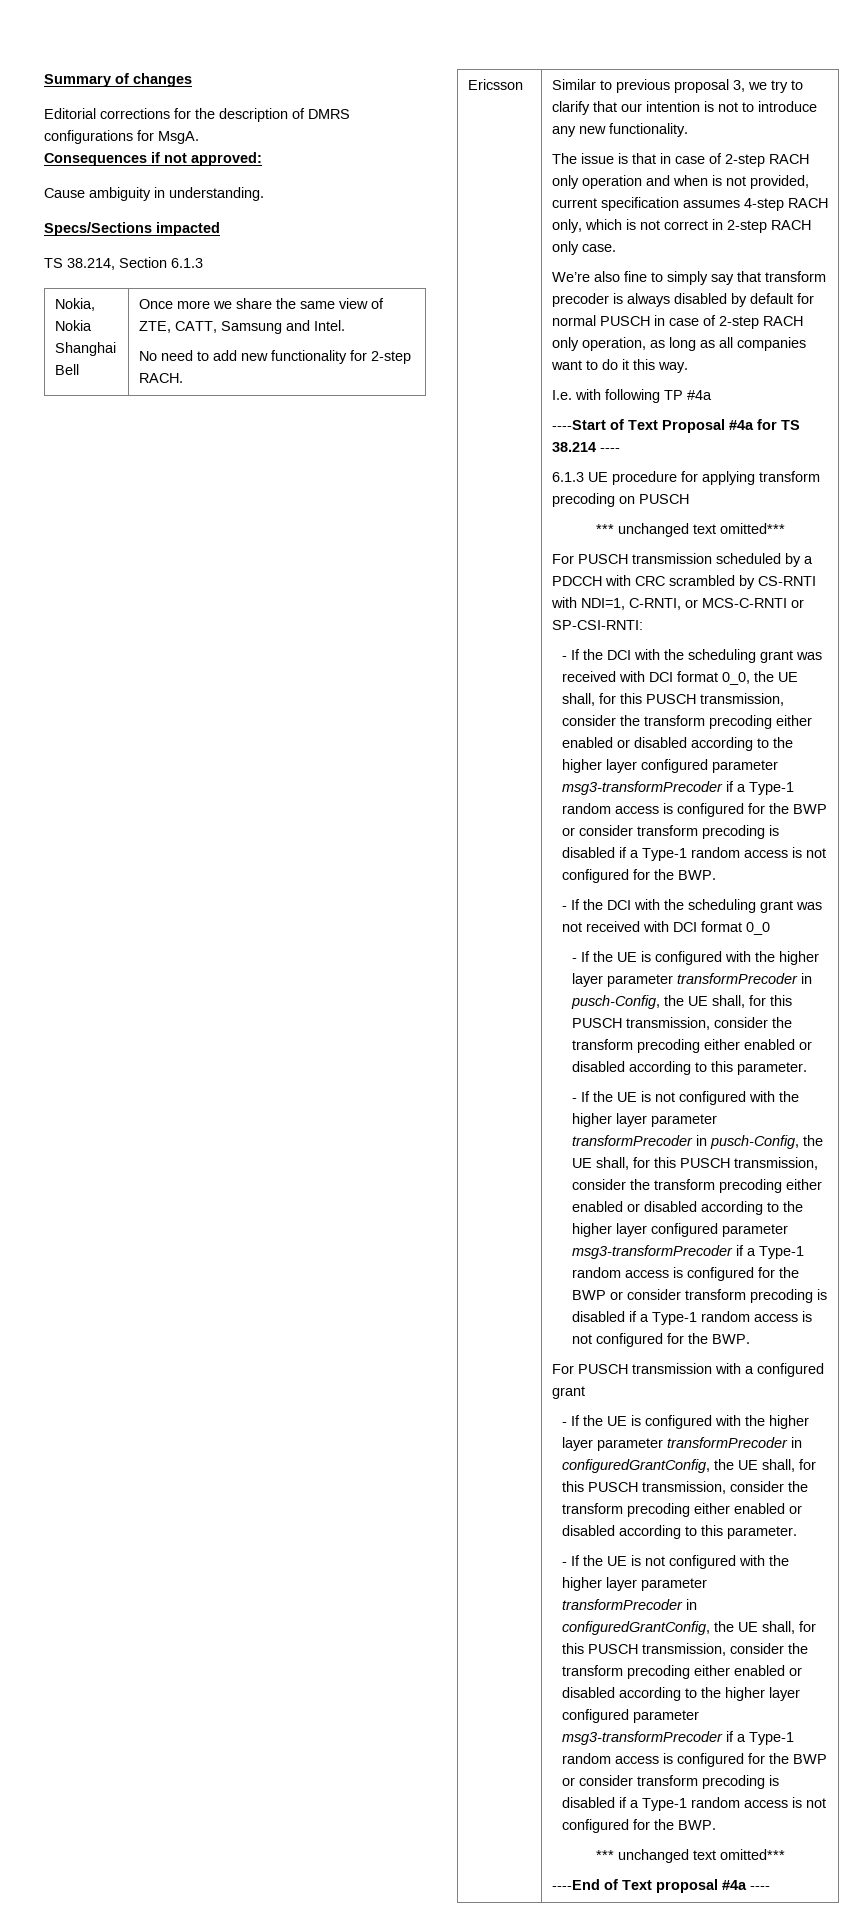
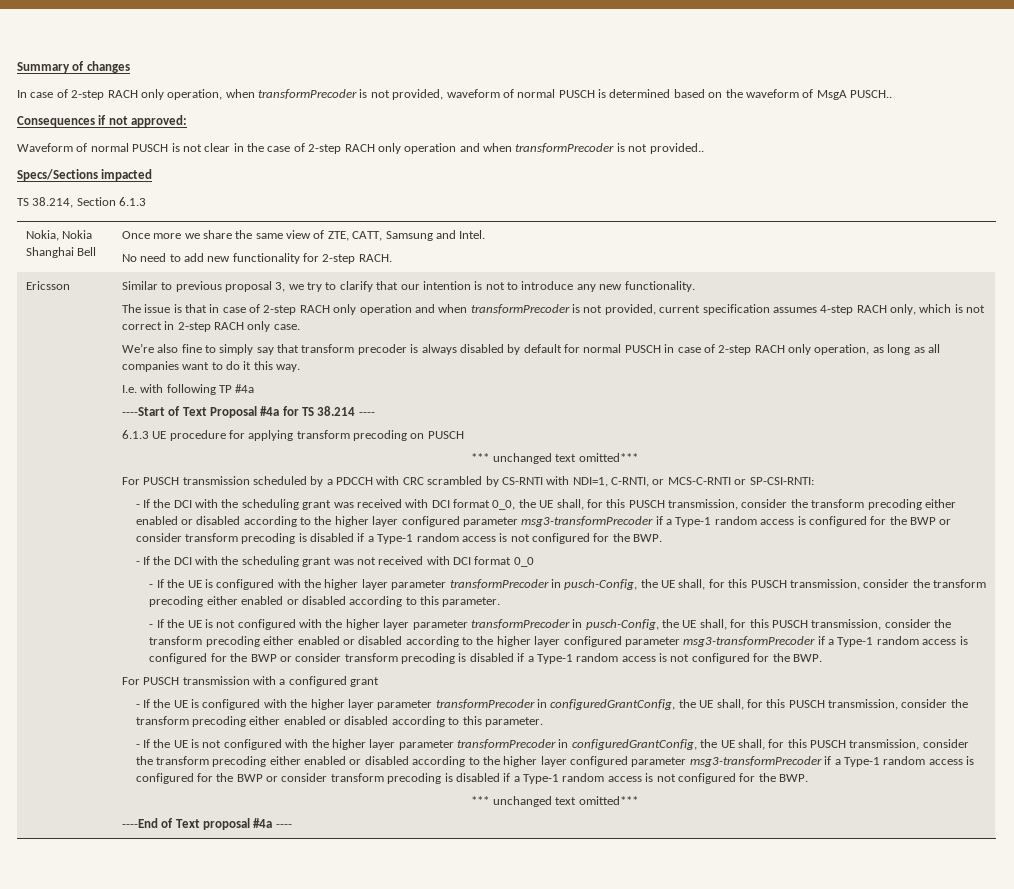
- Editorial corrections for the description of DMRS configurations for MsgA.
+ In case of 2-step RACH only operation, when transformPrecoder is not provided, waveform of normal PUSCH is determined based on the waveform of MsgA PUSCH..
  Consequences if not approved:
- Cause ambiguity in understanding.
+ Waveform of normal PUSCH is not clear in the case of 2-step RACH only operation and when transformPrecoder is not provided..
- The issue is that in case of 2-step RACH only operation and when is not provided, current specification assumes 4-step RACH only, which is not correct in 2-step RACH only case.
+ The issue is that in case of 2-step RACH only operation and when transformPrecoder is not provided, current specification assumes 4-step RACH only, which is not correct in 2-step RACH only case.

